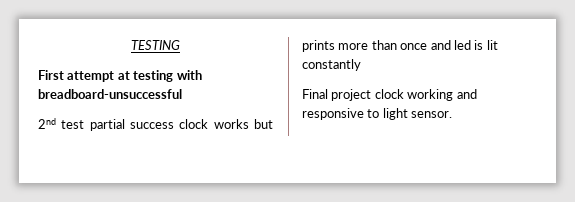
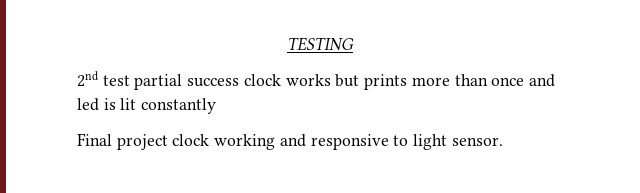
- First attempt at testing with breadboard-unsuccessful

